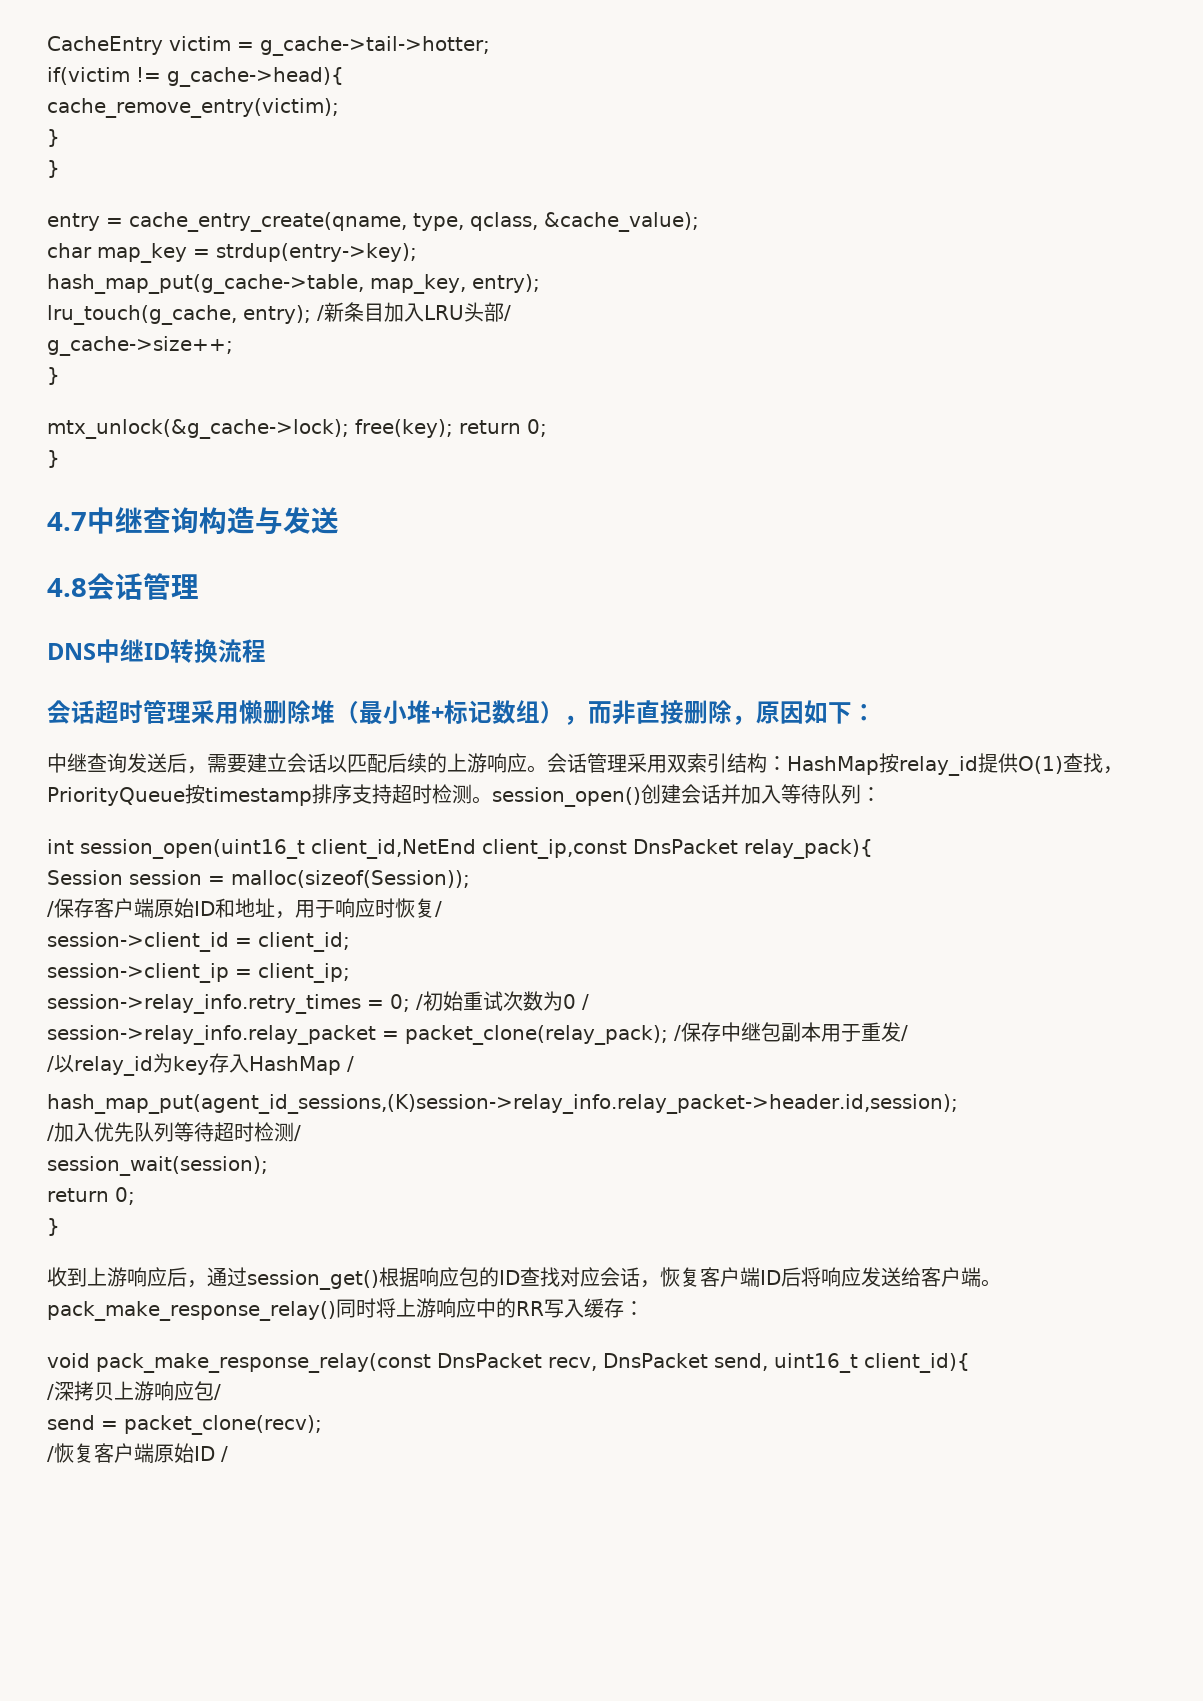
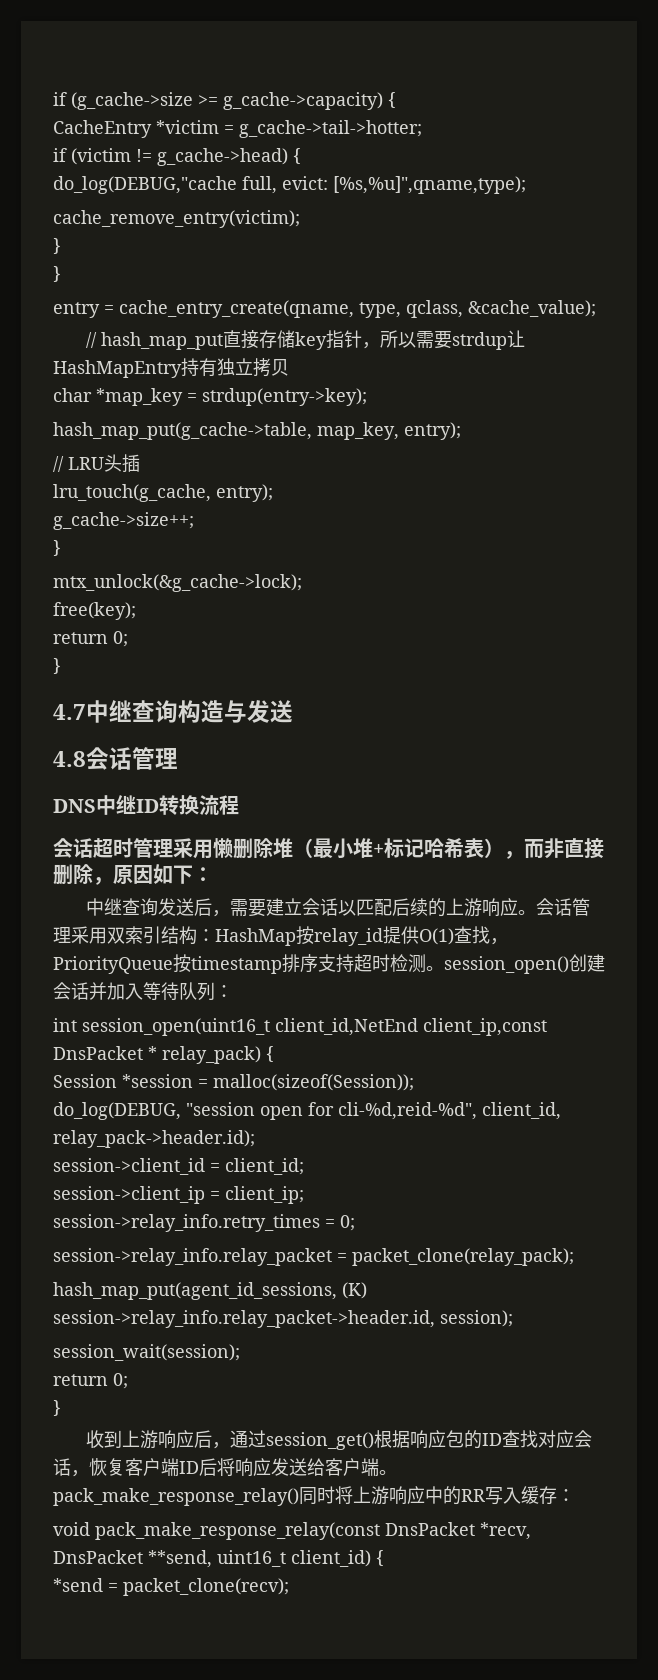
- CacheEntry victim = g_cache->tail->hotter;
- if(victim != g_cache->head){
+ if (g_cache->size >= g_cache->capacity) {
+ CacheEntry *victim = g_cache->tail->hotter;
+ if (victim != g_cache->head) {
+ do_log(DEBUG,"cache full, evict: [%s,%u]",qname,type);
+ // hash_map_put直接存储key指针，所以需要strdup让HashMapEntry持有独立拷贝
- char map_key = strdup(entry->key);
+ char *map_key = strdup(entry->key);
+ // LRU头插
- lru_touch(g_cache, entry); /新条目加入LRU头部/
+ lru_touch(g_cache, entry);
- mtx_unlock(&g_cache->lock); free(key); return 0;
+ mtx_unlock(&g_cache->lock);
+ free(key);
+ return 0;
- 会话超时管理采用懒删除堆（最小堆+标记数组），而非直接删除，原因如下：
+ 会话超时管理采用懒删除堆（最小堆+标记哈希表），而非直接删除，原因如下：
- int session_open(uint16_t client_id,NetEnd client_ip,const DnsPacket relay_pack){
+ int session_open(uint16_t client_id,NetEnd client_ip,const DnsPacket * relay_pack) {
- Session session = malloc(sizeof(Session));
+ Session *session = malloc(sizeof(Session));
- /保存客户端原始ID和地址，用于响应时恢复/
+ do_log(DEBUG, "session open for cli-%d,reid-%d", client_id, relay_pack->header.id);
- session->relay_info.retry_times = 0; /初始重试次数为0 /
- session->relay_info.relay_packet = packet_clone(relay_pack); /保存中继包副本用于重发/
- /以relay_id为key存入HashMap /
- hash_map_put(agent_id_sessions,(K)session->relay_info.relay_packet->header.id,session);
- /加入优先队列等待超时检测/
+ session->relay_info.retry_times = 0;
+ session->relay_info.relay_packet = packet_clone(relay_pack);
+ hash_map_put(agent_id_sessions, (K) session->relay_info.relay_packet->header.id, session);
- void pack_make_response_relay(const DnsPacket recv, DnsPacket send, uint16_t client_id){
- /深拷贝上游响应包/
- send = packet_clone(recv);
- /恢复客户端原始ID /
+ void pack_make_response_relay(const DnsPacket *recv, DnsPacket **send, uint16_t client_id) {
+ *send = packet_clone(recv);

